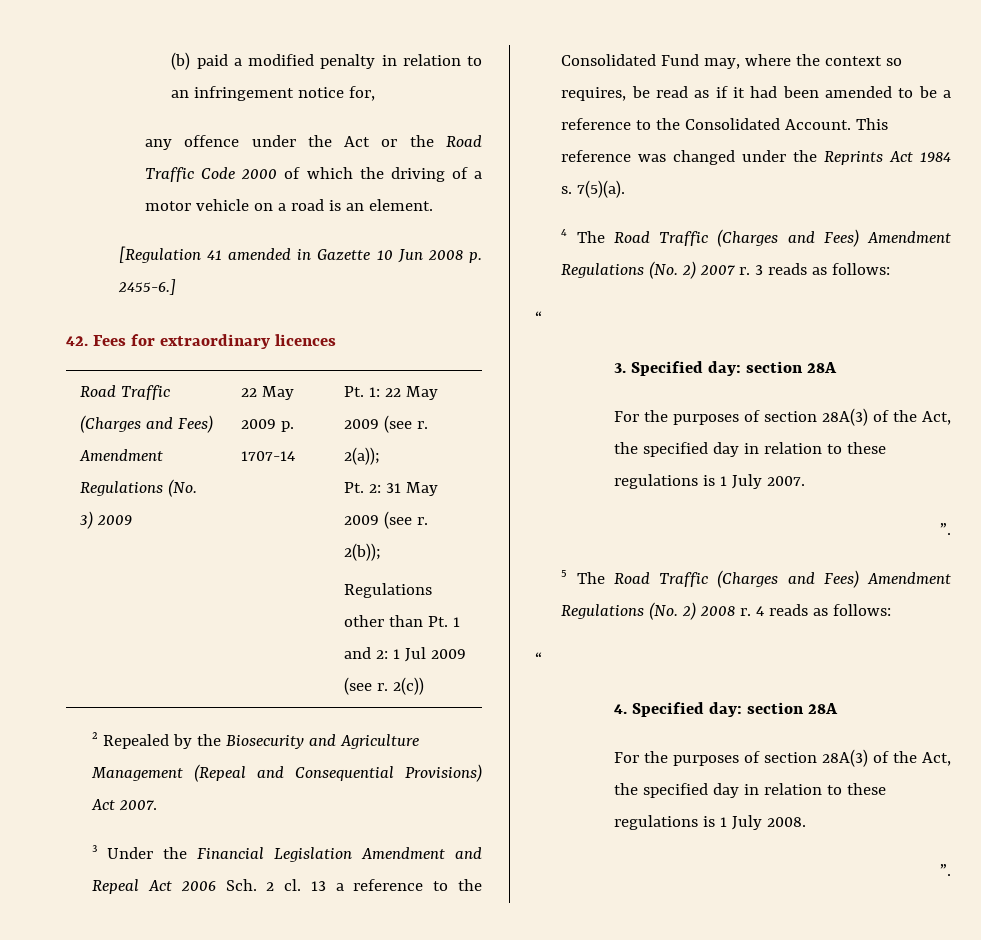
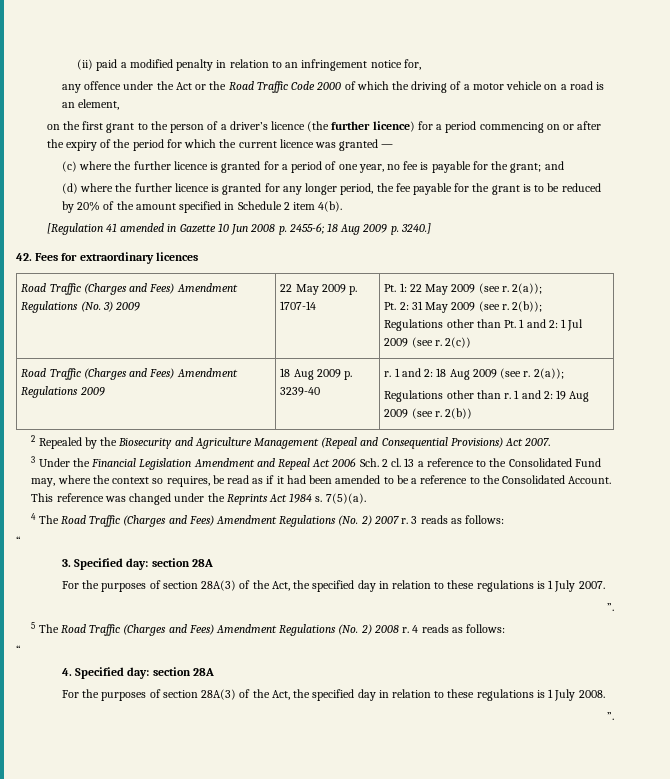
- (b) paid a modified penalty in relation to an infringement notice for,
+ (ii) paid a modified penalty in relation to an infringement notice for,
- any offence under the Act or the Road Traffic Code 2000 of which the driving of a motor vehicle on a road is an element.
+ any offence under the Act or the Road Traffic Code 2000 of which the driving of a motor vehicle on a road is an element,
+ on the first grant to the person of a driver’s licence (the further licence) for a period commencing on or after the expiry of the period for which the current licence was granted —
+ (c) where the further licence is granted for a period of one year, no fee is payable for the grant; and
+ (d) where the further licence is granted for any longer period, the fee payable for the grant is to be reduced by 20% of the amount specified in Schedule 2 item 4(b).
- [Regulation 41 amended in Gazette 10 Jun 2008 p. 2455-6.]
+ [Regulation 41 amended in Gazette 10 Jun 2008 p. 2455-6; 18 Aug 2009 p. 3240.]
+ Road Traffic (Charges and Fees) Amendment Regulations 2009 | 18 Aug 2009 p. 3239-40 | r. 1 and 2: 18 Aug 2009 (see r. 2(a));
+ Regulations other than r. 1 and 2: 19 Aug 2009 (see r. 2(b))

